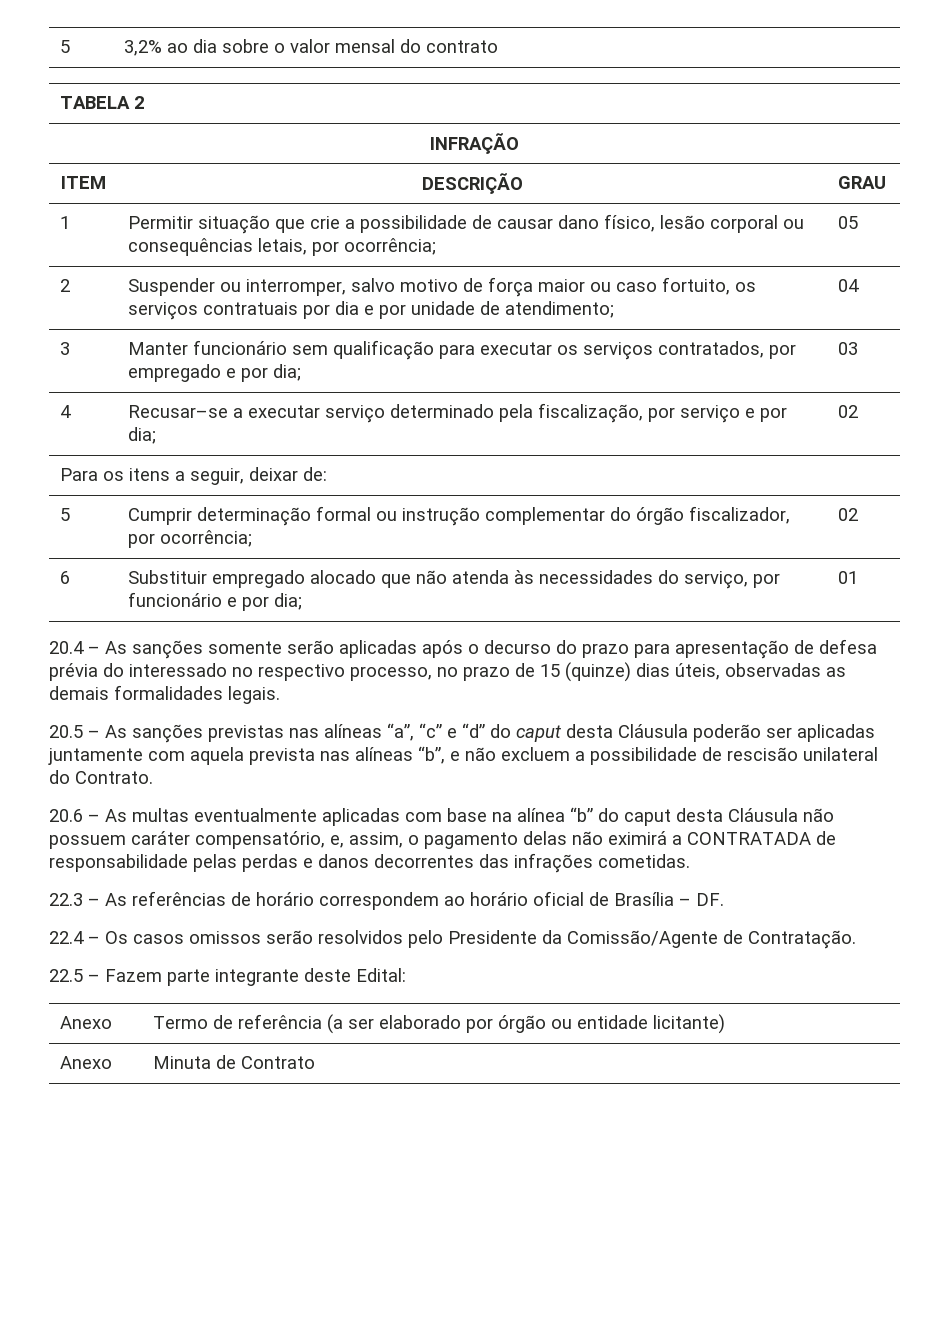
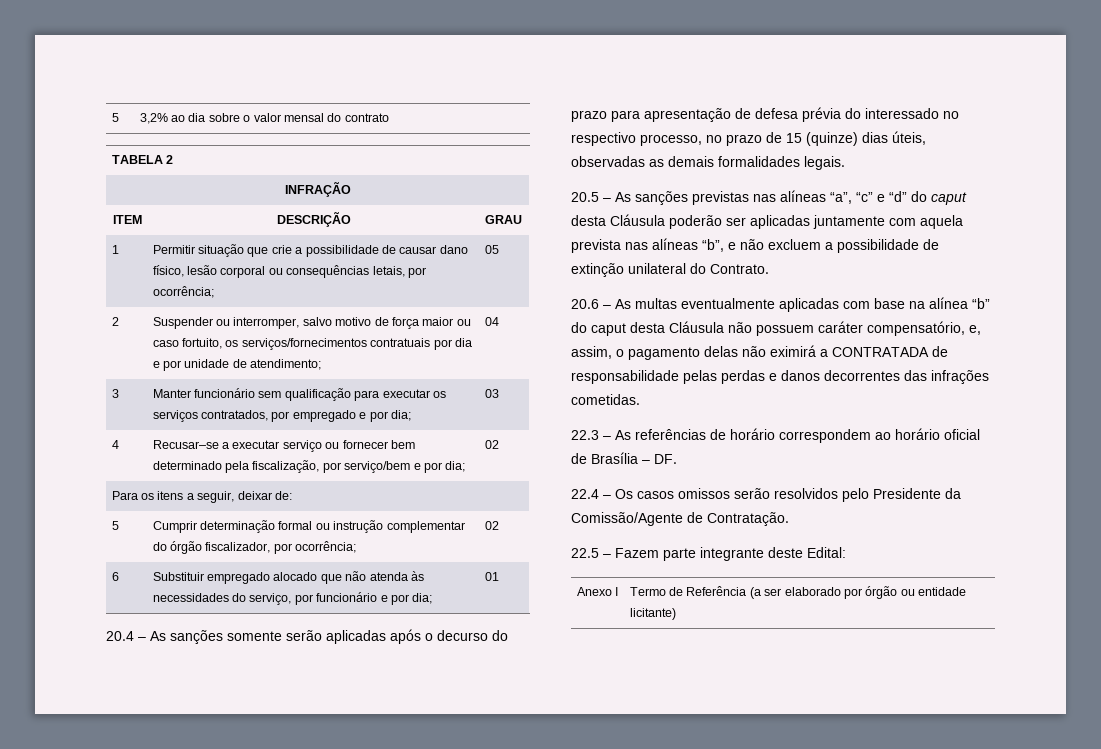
- 2 | Suspender ou interromper, salvo motivo de força maior ou caso fortuito, os serviços contratuais por dia e por unidade de atendimento; | 04
+ 2 | Suspender ou interromper, salvo motivo de força maior ou caso fortuito, os serviços/fornecimentos contratuais por dia e por unidade de atendimento; | 04
- 4 | Recusar–se a executar serviço determinado pela fiscalização, por serviço e por dia; | 02
+ 4 | Recusar–se a executar serviço ou fornecer bem determinado pela fiscalização, por serviço/bem e por dia; | 02
- 20.5 – As sanções previstas nas alíneas “a”, “c” e “d” do caput desta Cláusula poderão ser aplicadas juntamente com aquela prevista nas alíneas “b”, e não excluem a possibilidade de rescisão unilateral do Contrato.
+ 20.5 – As sanções previstas nas alíneas “a”, “c” e “d” do caput desta Cláusula poderão ser aplicadas juntamente com aquela prevista nas alíneas “b”, e não excluem a possibilidade de extinção unilateral do Contrato.
- Anexo | Termo de referência (a ser elaborado por órgão ou entidade licitante)
+ Anexo I | Termo de Referência (a ser elaborado por órgão ou entidade licitante)
- Anexo | Minuta de Contrato

